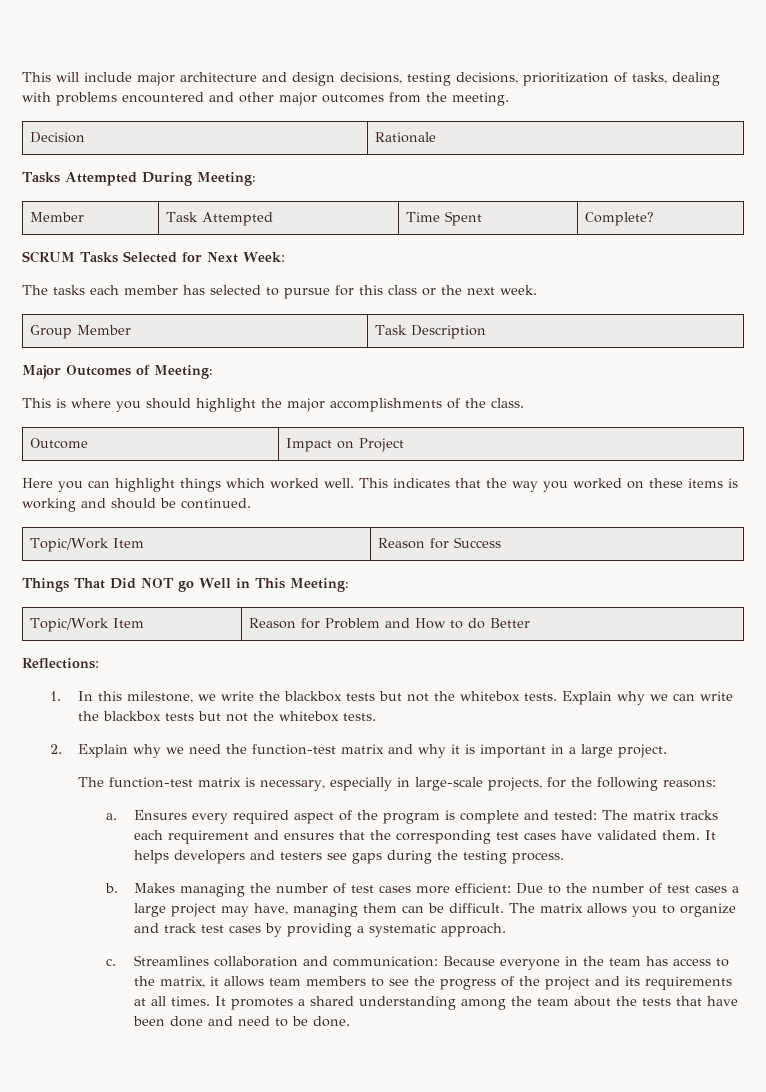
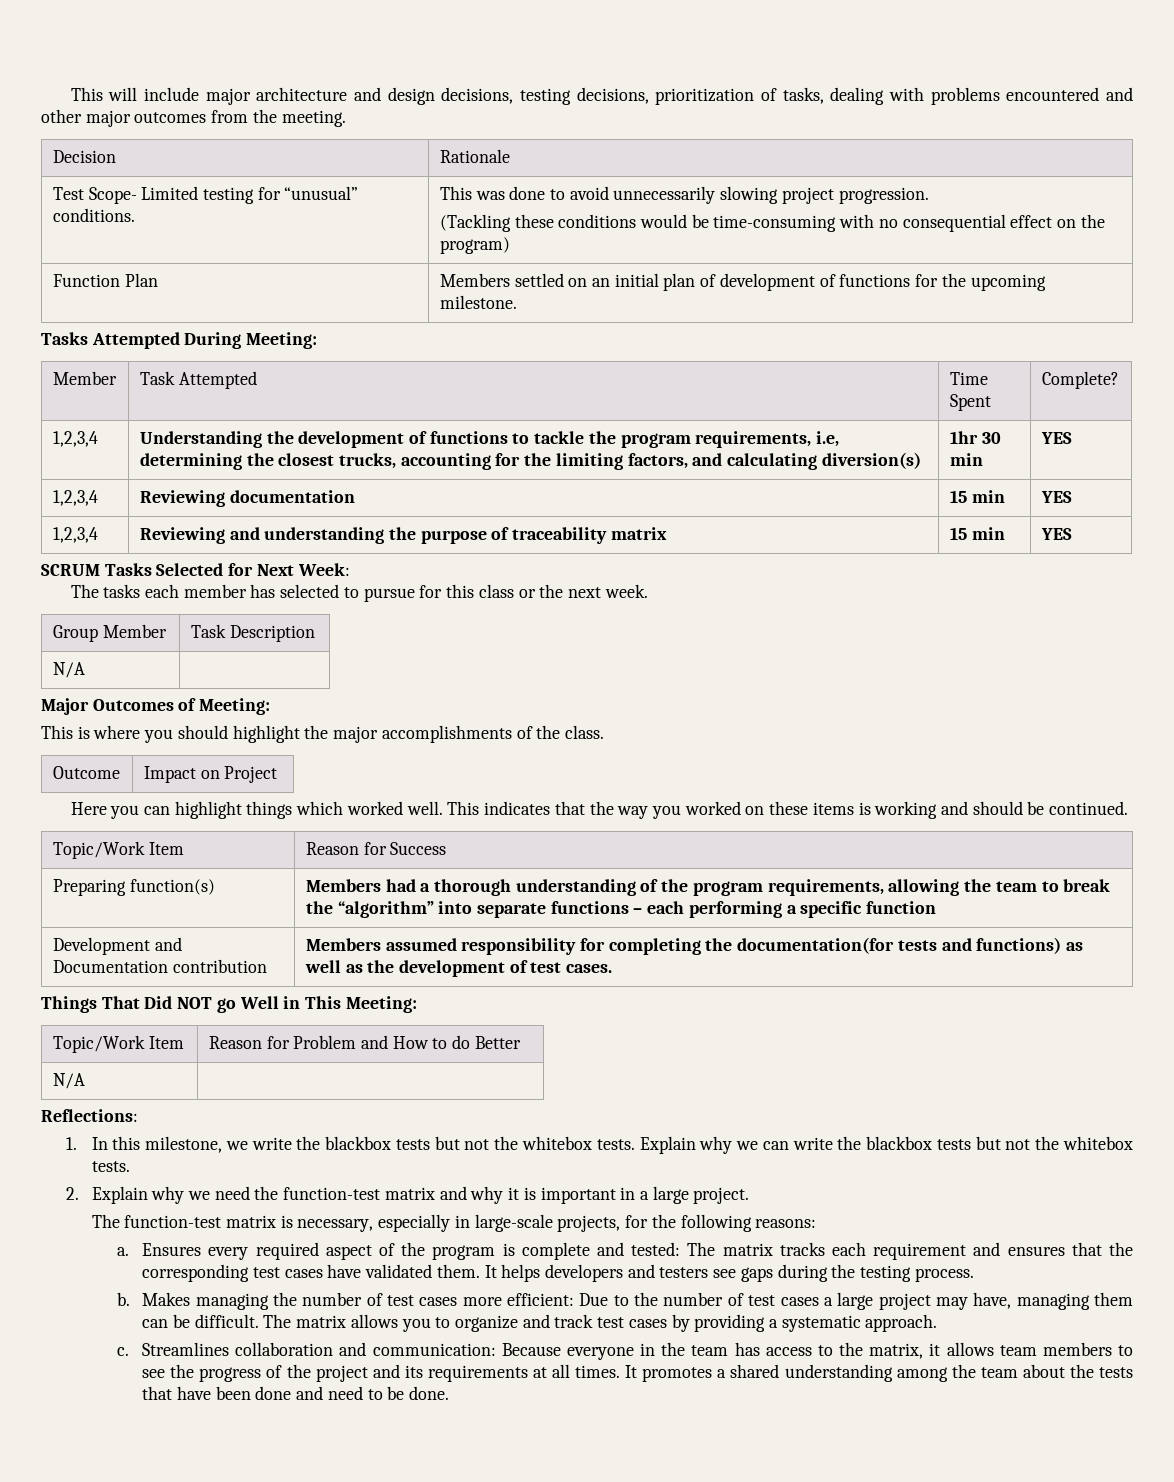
+ Test Scope- Limited testing for “unusual” conditions. | This was done to avoid unnecessarily slowing project progression.
+ (Tackling these conditions would be time-consuming with no consequential effect on the program)
+ Function Plan | Members settled on an initial plan of development of functions for the upcoming milestone.
+ 1,2,3,4 | Understanding the development of functions to tackle the program requirements, i.e, determining the closest trucks, accounting for the limiting factors, and calculating diversion(s) | 1hr 30 min | YES
+ 1,2,3,4 | Reviewing documentation | 15 min | YES
+ 1,2,3,4 | Reviewing and understanding the purpose of traceability matrix | 15 min | YES
  Group Member | Task Description
+ N/A |
+ Preparing function(s) | Members had a thorough understanding of the program requirements, allowing the team to break the “algorithm” into separate functions – each performing a specific function
+ Development and Documentation contribution | Members assumed responsibility for completing the documentation(for tests and functions) as well as the development of test cases.
  Topic/Work Item | Reason for Problem and How to do Better
+ N/A |

